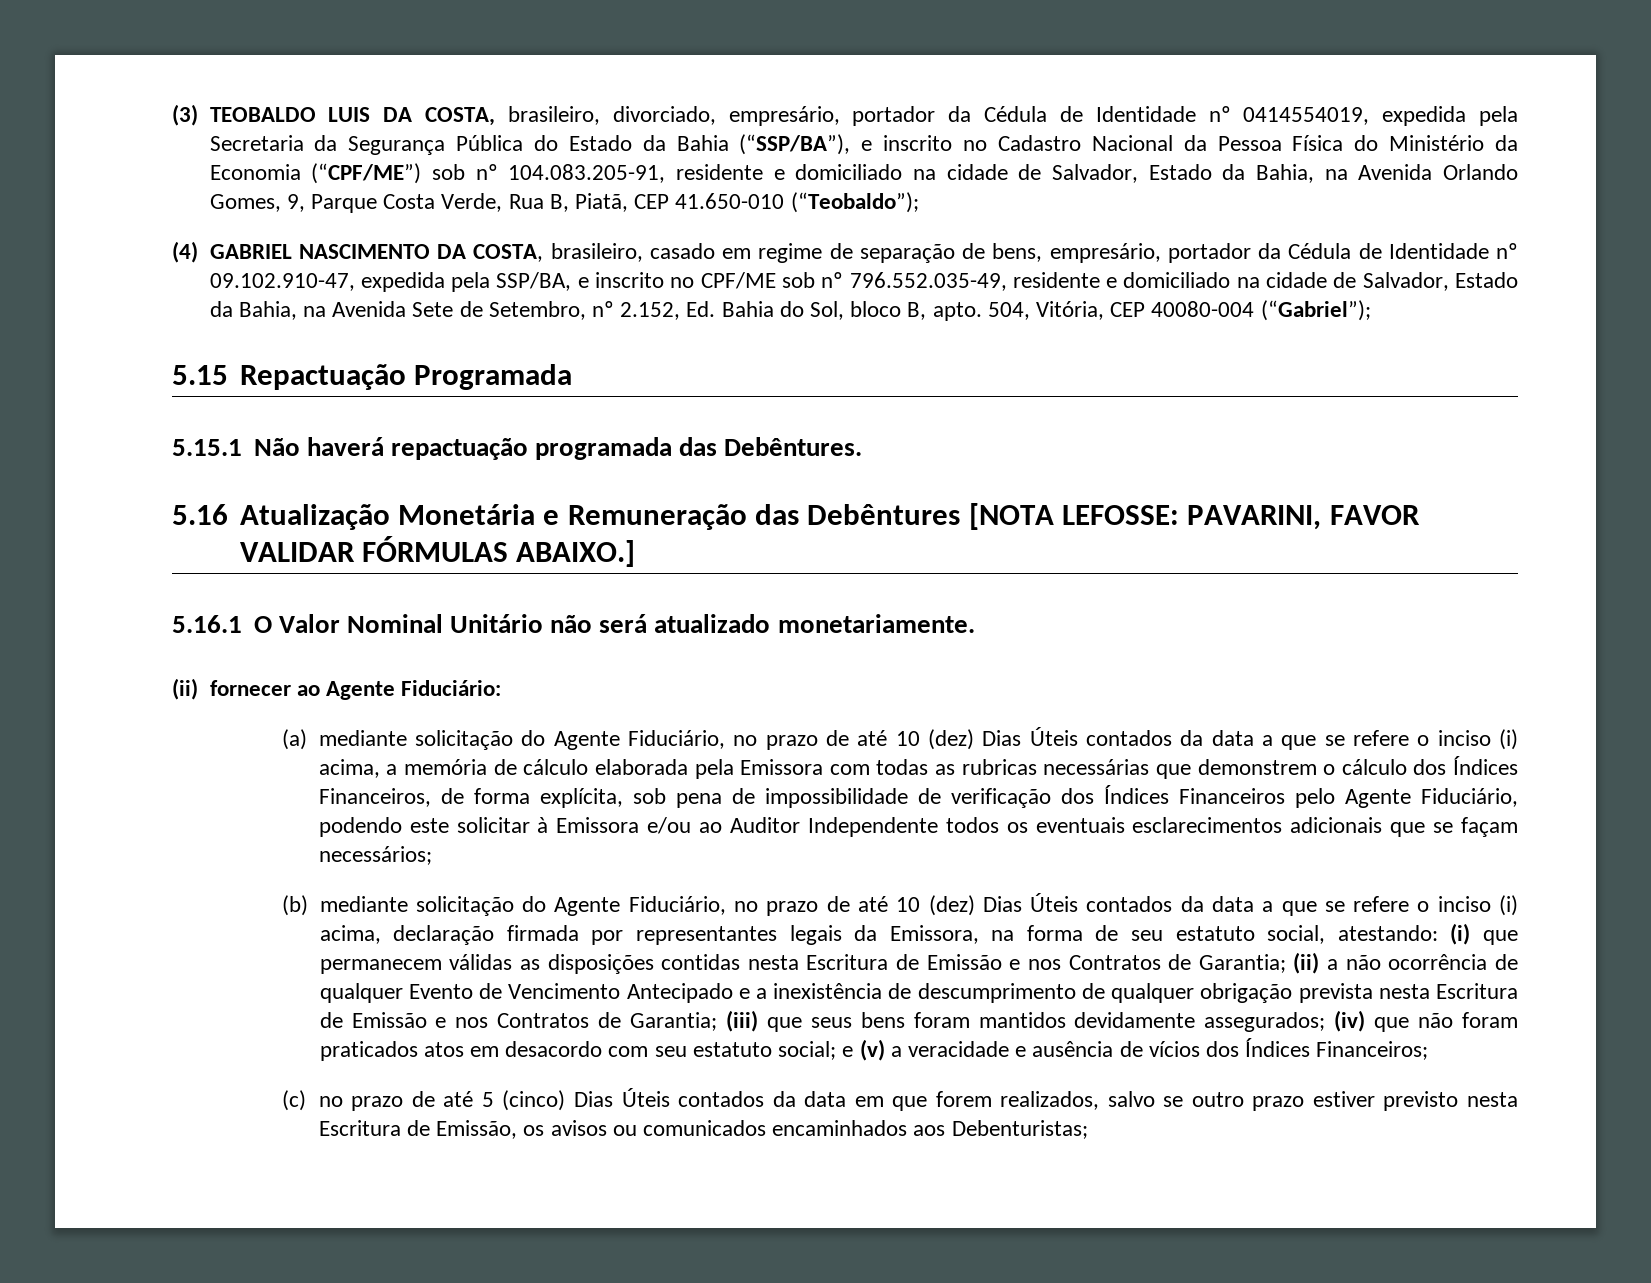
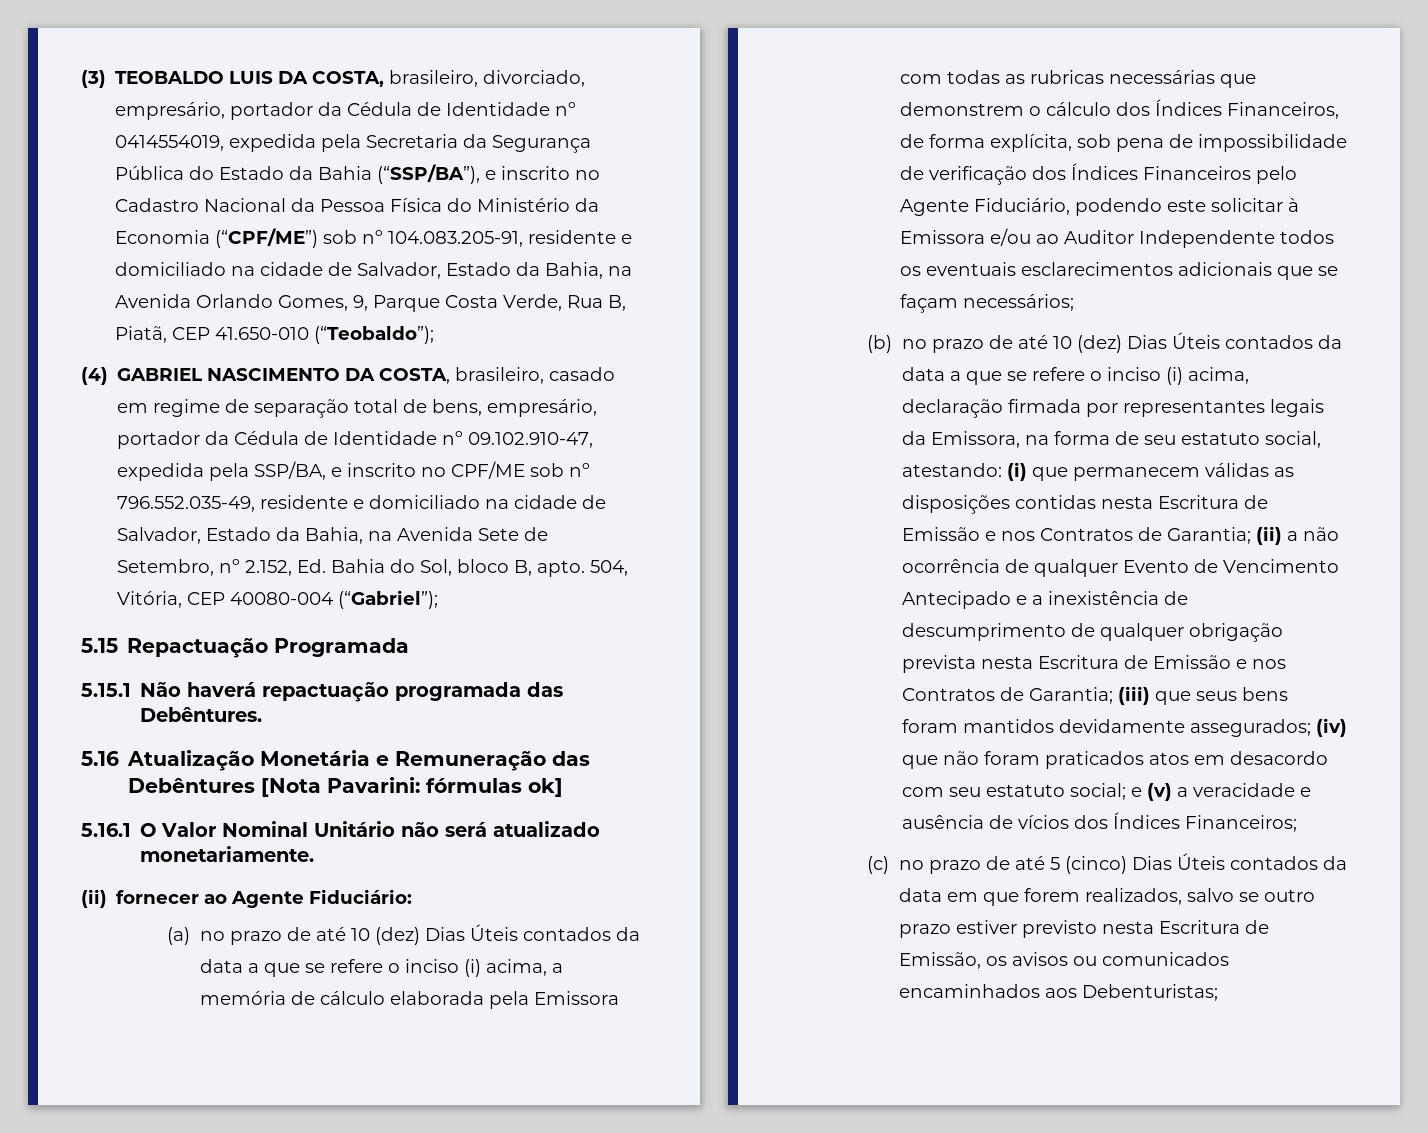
- (4) GABRIEL NASCIMENTO DA COSTA, brasileiro, casado em regime de separação de bens, empresário, portador da Cédula de Identidade nº 09.102.910-47, expedida pela SSP/BA, e inscrito no CPF/ME sob nº 796.552.035-49, residente e domiciliado na cidade de Salvador, Estado da Bahia, na Avenida Sete de Setembro, nº 2.152, Ed. Bahia do Sol, bloco B, apto.
+ (4) GABRIEL NASCIMENTO DA COSTA, brasileiro, casado em regime de separação total de bens, empresário, portador da Cédula de Identidade nº 09.102.910-47, expedida pela SSP/BA, e inscrito no CPF/ME sob nº 796.552.035-49, residente e domiciliado na cidade de Salvador, Estado da Bahia, na Avenida Sete de Setembro, nº 2.152, Ed. Bahia do Sol, bloco B, apto.
- 5.16 Atualização Monetária e Remuneração das Debêntures [NOTA LEFOSSE: PAVARINI, FAVOR VALIDAR FÓRMULAS ABAIXO.]
+ 5.16 Atualização Monetária e Remuneração das Debêntures [Nota Pavarini: fórmulas ok]
- (a) mediante solicitação do Agente Fiduciário, no prazo de até 10 (dez) Dias Úteis contados da data a que se refere o inciso (i) acima, a memória de cálculo elaborada pela Emissora com todas as rubricas necessárias que demonstrem o cálculo dos Índices Financeiros, de forma explícita, sob pena de impossibilidade de verificação dos Índices Financeiros pelo Agente Fiduciário, podendo este solicitar à Emissora e/ou ao Auditor Independente todos os eventuais esclarecimentos adicionais que se façam necessários;
+ (a) no prazo de até 10 (dez) Dias Úteis contados da data a que se refere o inciso (i) acima, a memória de cálculo elaborada pela Emissora com todas as rubricas necessárias que demonstrem o cálculo dos Índices Financeiros, de forma explícita, sob pena de impossibilidade de verificação dos Índices Financeiros pelo Agente Fiduciário, podendo este solicitar à Emissora e/ou ao Auditor Independente todos os eventuais esclarecimentos adicionais que se façam necessários;
- (b) mediante solicitação do Agente Fiduciário, no prazo de até 10 (dez) Dias Úteis contados da data a que se refere o inciso (i) acima, declaração firmada por representantes legais da Emissora, na forma de seu estatuto social, atestando:
+ (b) no prazo de até 10 (dez) Dias Úteis contados da data a que se refere o inciso (i) acima, declaração firmada por representantes legais da Emissora, na forma de seu estatuto social, atestando:

